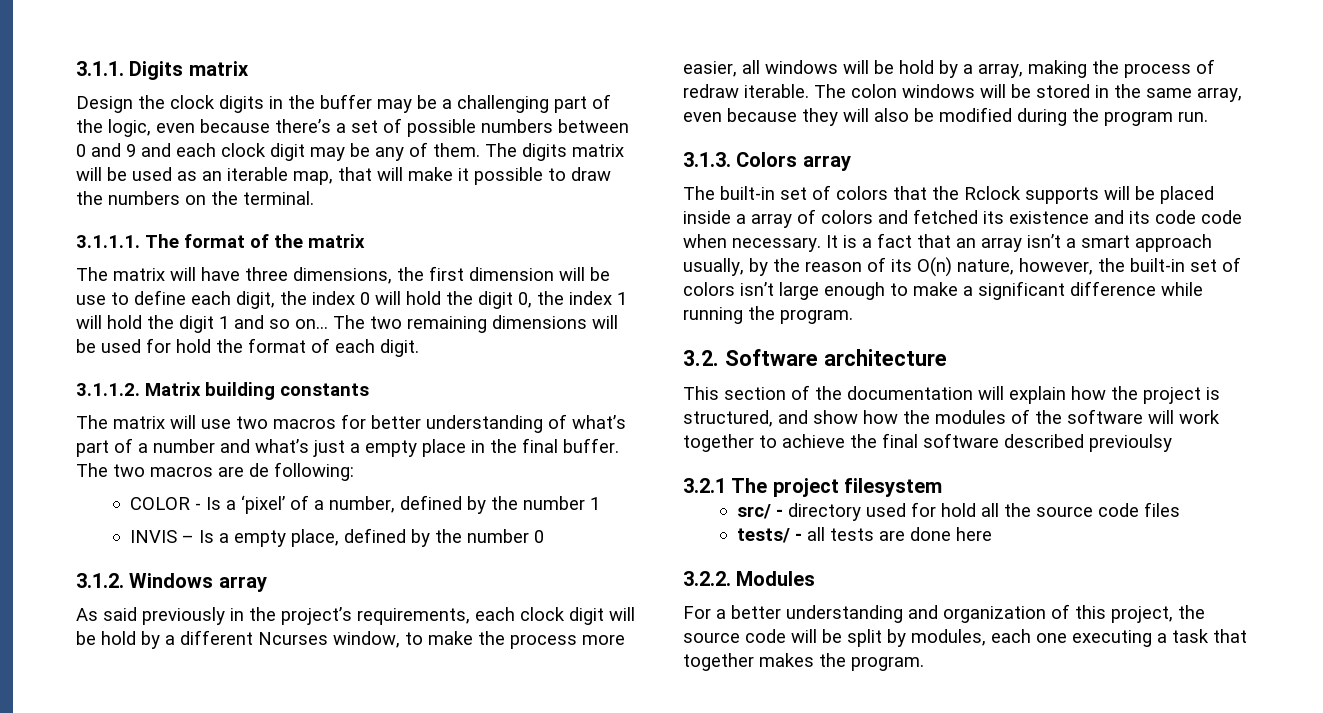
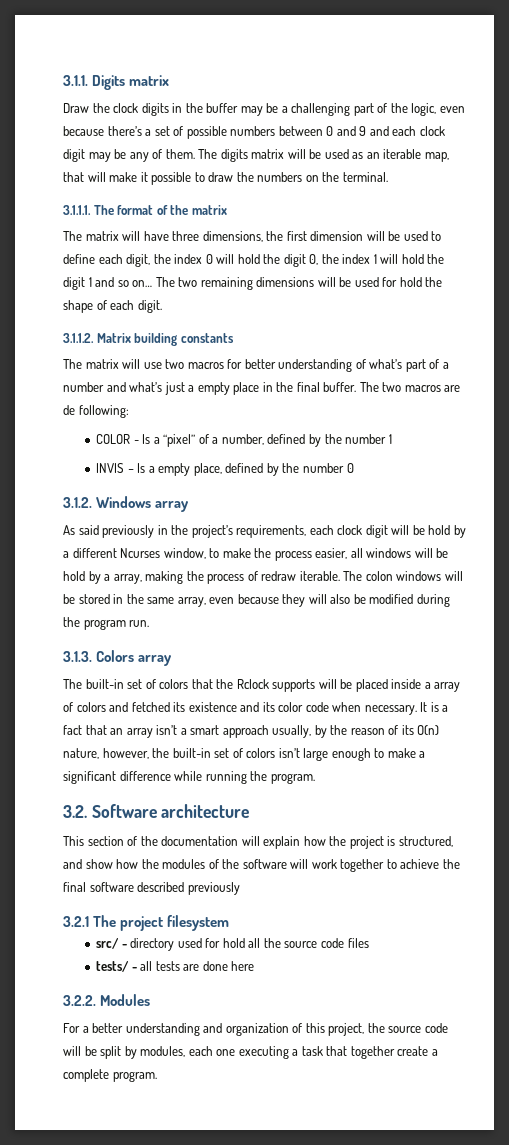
- Design the clock digits in the buffer may be a challenging part of the logic, even because there’s a set of possible numbers between 0 and 9 and each clock digit may be any of them.
+ Draw the clock digits in the buffer may be a challenging part of the logic, even because there’s a set of possible numbers between 0 and 9 and each clock digit may be any of them.
- The matrix will have three dimensions, the first dimension will be use to define each digit, the index 0 will hold the digit 0, the index 1 will hold the digit 1 and so on…
+ The matrix will have three dimensions, the first dimension will be used to define each digit, the index 0 will hold the digit 0, the index 1 will hold the digit 1 and so on…
- The two remaining dimensions will be used for hold the format of each digit.
+ The two remaining dimensions will be used for hold the shape of each digit.
- COLOR - Is a ‘pixel’ of a number, defined by the number 1
+ COLOR - Is a “pixel” of a number, defined by the number 1
- As said previously in the project’s requirements, each clock digit will be hold by a different Ncurses window, to make the process more easier, all windows will be hold by a array, making the process of redraw iterable.
+ As said previously in the project’s requirements, each clock digit will be hold by a different Ncurses window, to make the process easier, all windows will be hold by a array, making the process of redraw iterable.
- The built-in set of colors that the Rclock supports will be placed inside a array of colors and fetched its existence and its code code when necessary.
+ The built-in set of colors that the Rclock supports will be placed inside a array of colors and fetched its existence and its color code when necessary.
- This section of the documentation will explain how the project is structured, and show how the modules of the software will work together to achieve the final software described previoulsy
+ This section of the documentation will explain how the project is structured, and show how the modules of the software will work together to achieve the final software described previously
- For a better understanding and organization of this project, the source code will be split by modules, each one executing a task that together makes the program.
+ For a better understanding and organization of this project, the source code will be split by modules, each one executing a task that together create a complete program.

